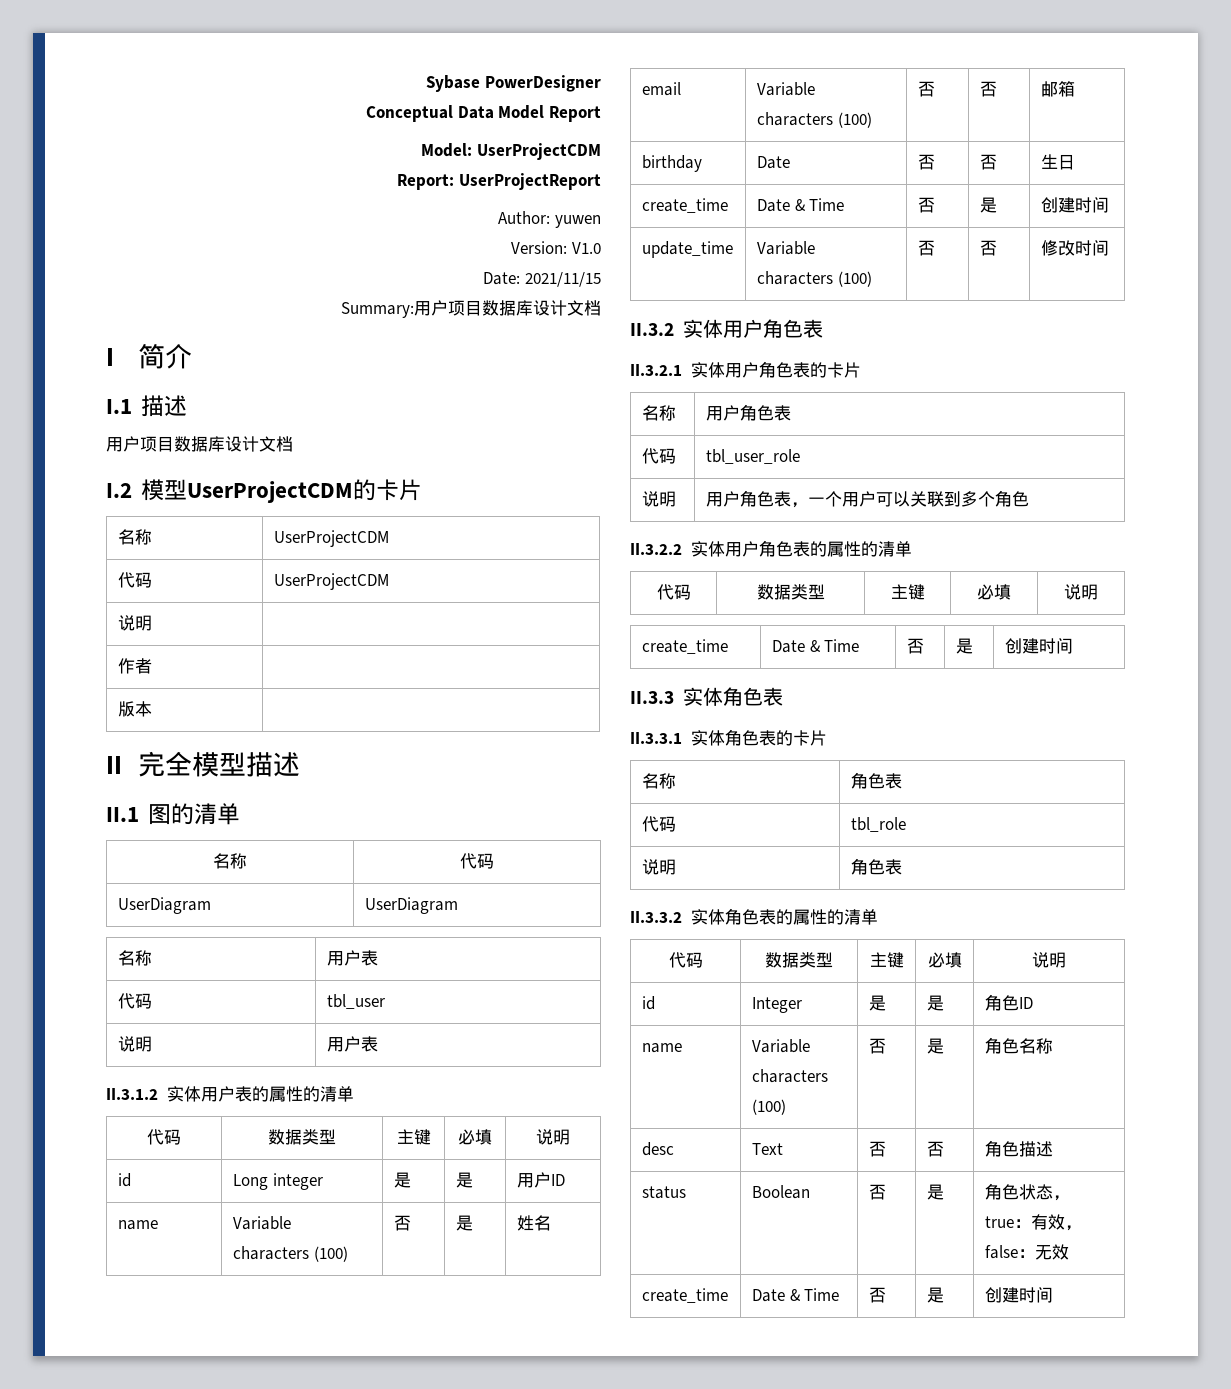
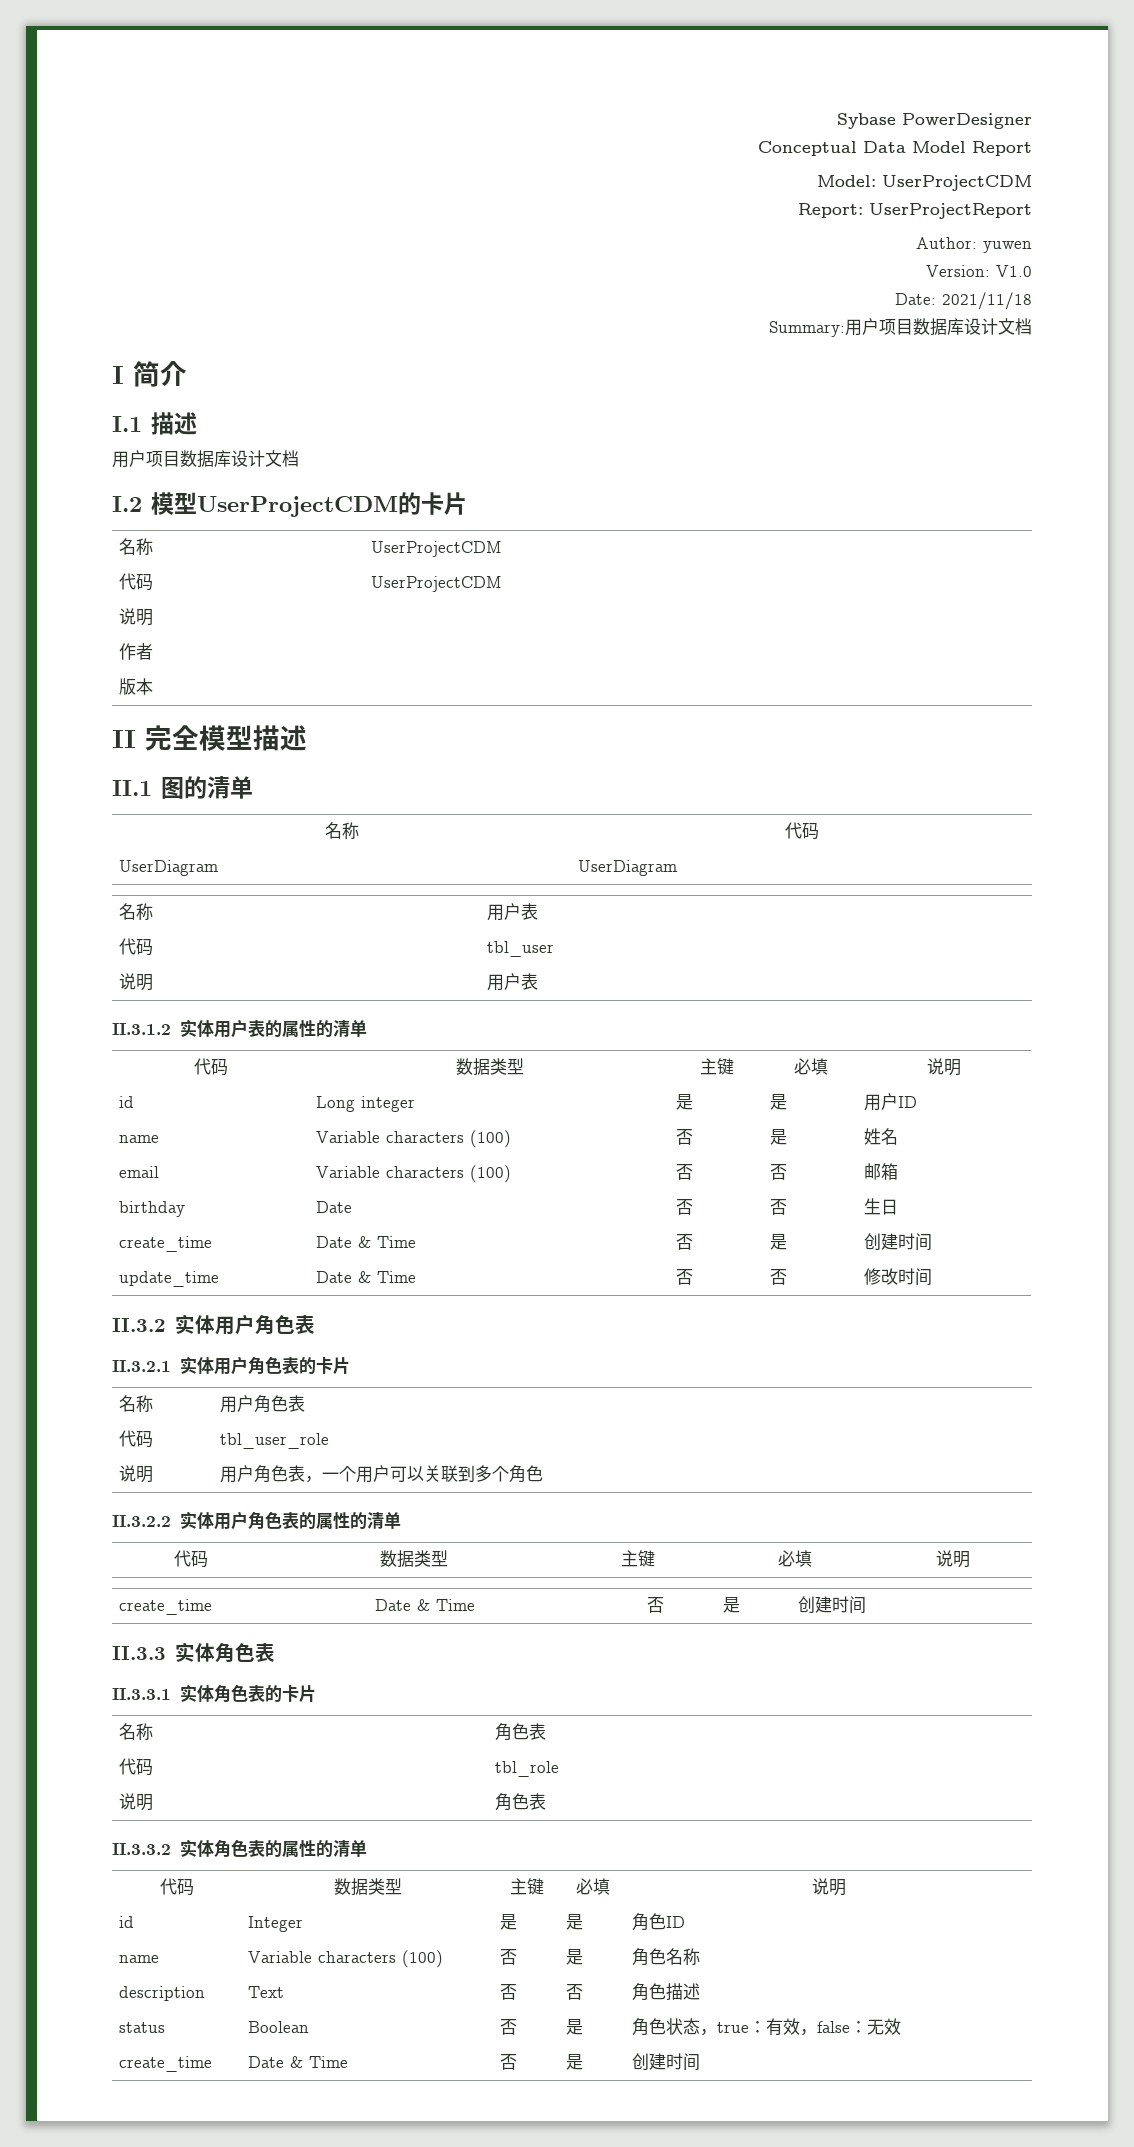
- Date: 2021/11/15
+ Date: 2021/11/18
- update_time | Variable characters (100) | 否 | 否 | 修改时间
+ update_time | Date & Time | 否 | 否 | 修改时间
- desc | Text | 否 | 否 | 角色描述
+ description | Text | 否 | 否 | 角色描述

